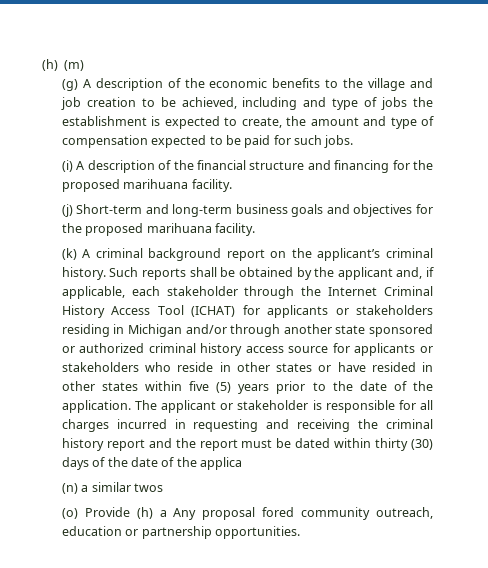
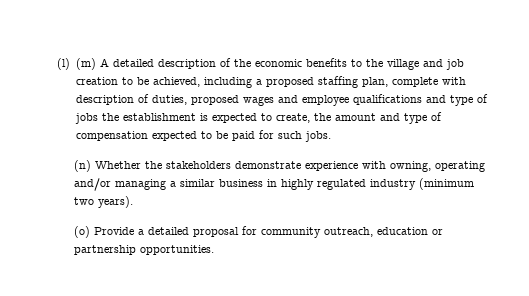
- (h) (m)
- (g) A description of the economic benefits to the village and job creation to be achieved, including and type of jobs the establishment is expected to create, the amount and type of compensation expected to be paid for such jobs.
+ (l) (m) A detailed description of the economic benefits to the village and job creation to be achieved, including a proposed staffing plan, complete with description of duties, proposed wages and employee qualifications and type of jobs the establishment is expected to create, the amount and type of compensation expected to be paid for such jobs.
- (i) A description of the financial structure and financing for the proposed marihuana facility.
- (j) Short-term and long-term business goals and objectives for the proposed marihuana facility.
- (k) A criminal background report on the applicant’s criminal history. Such reports shall be obtained by the applicant and, if applicable, each stakeholder through the Internet Criminal History Access Tool (ICHAT) for applicants or stakeholders residing in Michigan and/or through another state sponsored or authorized criminal history access source for applicants or stakeholders who reside in other states or have resided in other states within five (5) years prior to the date of the application. The applicant or stakeholder is responsible for all charges incurred in requesting and receiving the criminal history report and the report must be dated within thirty (30) days of the date of the applica
- (n) a similar twos
- (o) Provide (h) a Any proposal fored community outreach, education or partnership opportunities.
+ (n) Whether the stakeholders demonstrate experience with owning, operating and/or managing a similar business in highly regulated industry (minimum two years).
+ (o) Provide a detailed proposal for community outreach, education or partnership opportunities.

